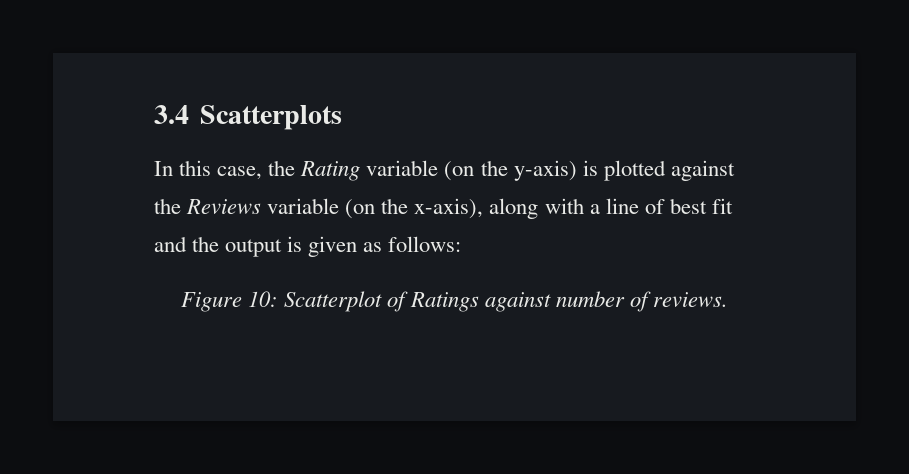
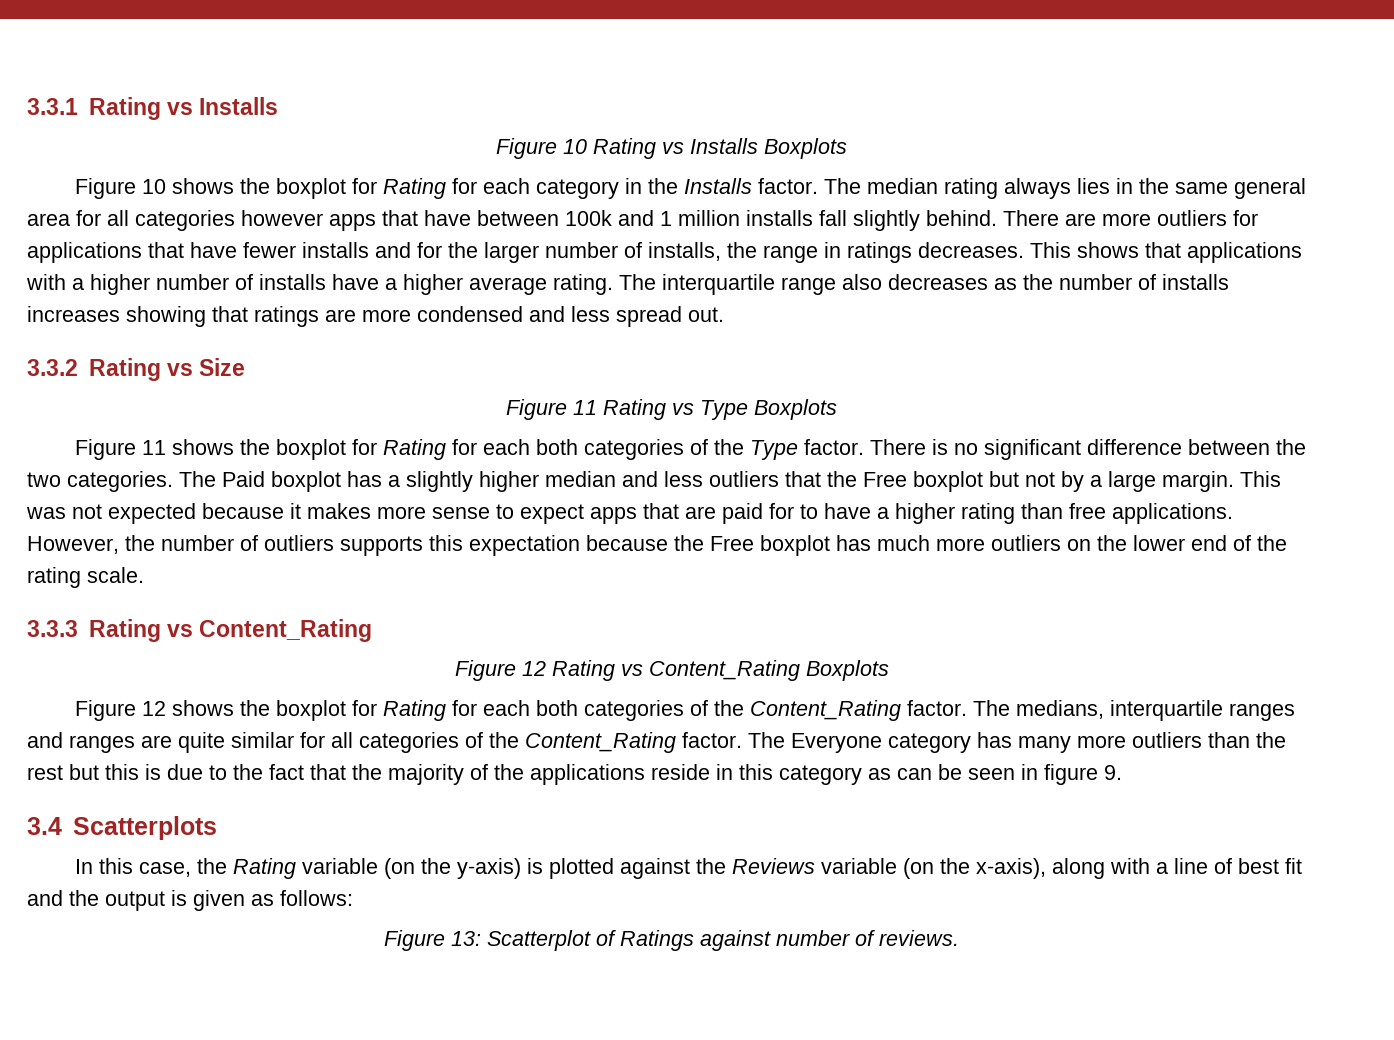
+ 3.3.1 Rating vs Installs
+ Figure 10 Rating vs Installs Boxplots
+ Figure 10 shows the boxplot for Rating for each category in the Installs factor. The median rating always lies in the same general area for all categories however apps that have between 100k and 1 million installs fall slightly behind. There are more outliers for applications that have fewer installs and for the larger number of installs, the range in ratings decreases. This shows that applications with a higher number of installs have a higher average rating. The interquartile range also decreases as the number of installs increases showing that ratings are more condensed and less spread out.
+ 3.3.2 Rating vs Size
+ Figure 11 Rating vs Type Boxplots
+ Figure 11 shows the boxplot for Rating for each both categories of the Type factor. There is no significant difference between the two categories. The Paid boxplot has a slightly higher median and less outliers that the Free boxplot but not by a large margin. This was not expected because it makes more sense to expect apps that are paid for to have a higher rating than free applications. However, the number of outliers supports this expectation because the Free boxplot has much more outliers on the lower end of the rating scale.
+ 3.3.3 Rating vs Content_Rating
+ Figure 12 Rating vs Content_Rating Boxplots
+ Figure 12 shows the boxplot for Rating for each both categories of the Content_Rating factor. The medians, interquartile ranges and ranges are quite similar for all categories of the Content_Rating factor. The Everyone category has many more outliers than the rest but this is due to the fact that the majority of the applications reside in this category as can be seen in figure 9.
- Figure 10: Scatterplot of Ratings against number of reviews.
+ Figure 13: Scatterplot of Ratings against number of reviews.

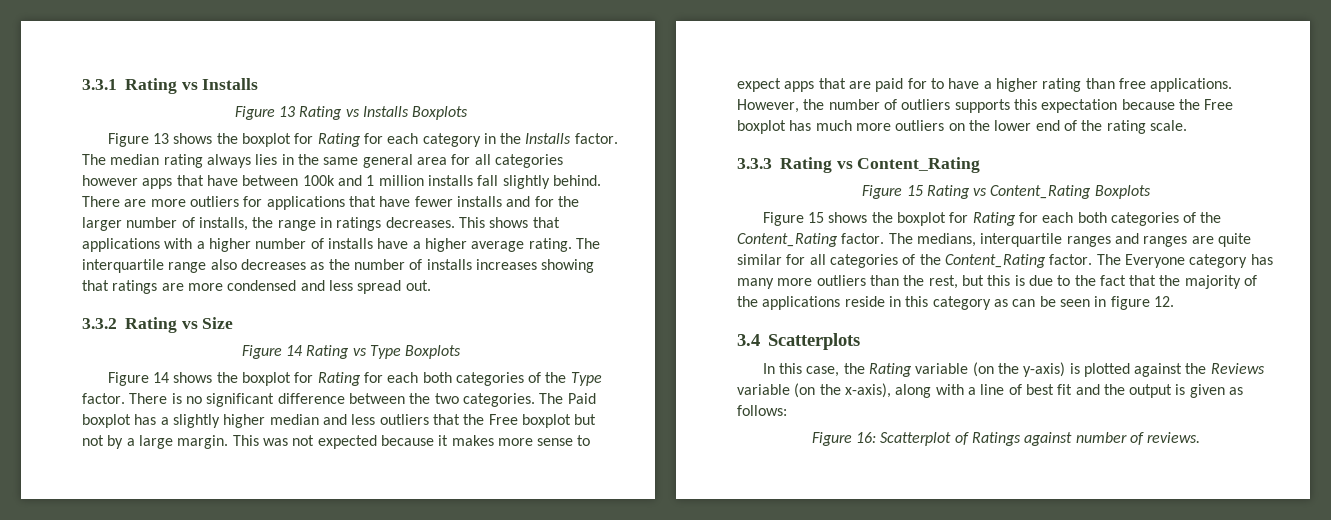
- Figure 10 Rating vs Installs Boxplots
+ Figure 13 Rating vs Installs Boxplots
- Figure 10 shows the boxplot for Rating for each category in the Installs factor.
+ Figure 13 shows the boxplot for Rating for each category in the Installs factor.
- Figure 11 Rating vs Type Boxplots
+ Figure 14 Rating vs Type Boxplots
- Figure 11 shows the boxplot for Rating for each both categories of the Type factor.
+ Figure 14 shows the boxplot for Rating for each both categories of the Type factor.
- Figure 12 Rating vs Content_Rating Boxplots
+ Figure 15 Rating vs Content_Rating Boxplots
- Figure 12 shows the boxplot for Rating for each both categories of the Content_Rating factor.
+ Figure 15 shows the boxplot for Rating for each both categories of the Content_Rating factor.
- The Everyone category has many more outliers than the rest but this is due to the fact that the majority of the applications reside in this category as can be seen in figure 9.
+ The Everyone category has many more outliers than the rest, but this is due to the fact that the majority of the applications reside in this category as can be seen in figure 12.
- Figure 13: Scatterplot of Ratings against number of reviews.
+ Figure 16: Scatterplot of Ratings against number of reviews.

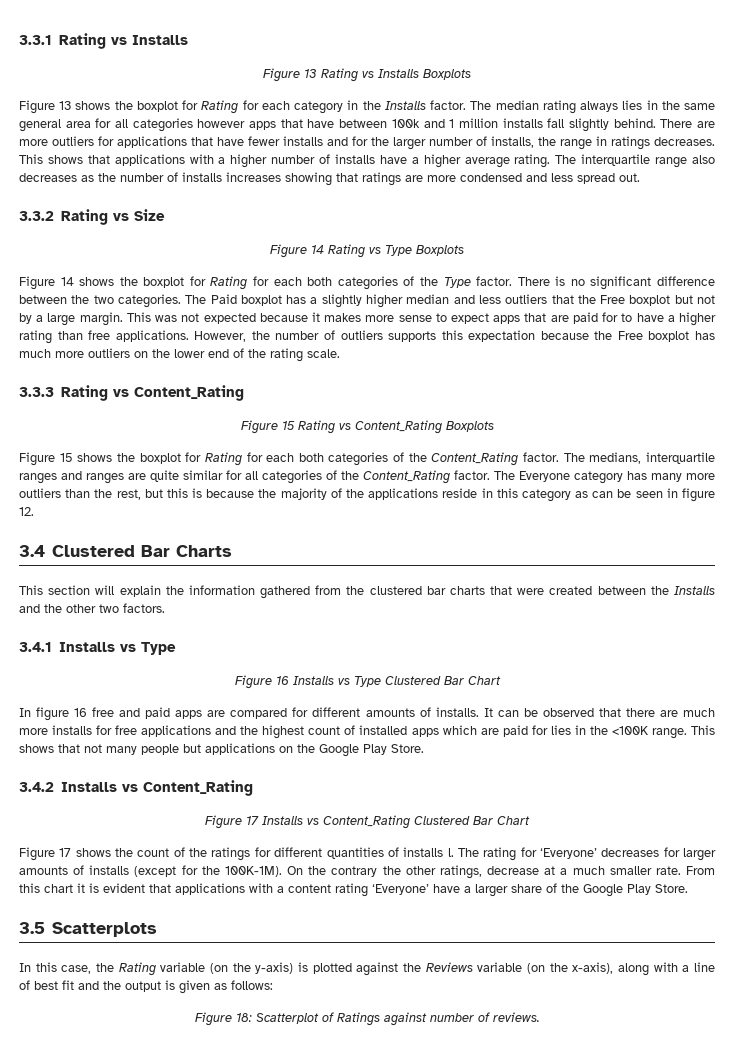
- The Everyone category has many more outliers than the rest, but this is due to the fact that the majority of the applications reside in this category as can be seen in figure 12.
+ The Everyone category has many more outliers than the rest, but this is because the majority of the applications reside in this category as can be seen in figure 12.
- 3.4 Scatterplots
+ 3.4 Clustered Bar Charts
+ This section will explain the information gathered from the clustered bar charts that were created between the Installs and the other two factors.
+ 3.4.1 Installs vs Type
+ Figure 16 Installs vs Type Clustered Bar Chart
+ In figure 16 free and paid apps are compared for different amounts of installs. It can be observed that there are much more installs for free applications and the highest count of installed apps which are paid for lies in the <100K range. This shows that not many people but applications on the Google Play Store.
+ 3.4.2 Installs vs Content_Rating
+ Figure 17 Installs vs Content_Rating Clustered Bar Chart
+ Figure 17 shows the count of the ratings for different quantities of installs l. The rating for ‘Everyone’ decreases for larger amounts of installs (except for the 100K-1M). On the contrary the other ratings, decrease at a much smaller rate. From this chart it is evident that applications with a content rating ‘Everyone’ have a larger share of the Google Play Store.
+ 3.5 Scatterplots
- Figure 16: Scatterplot of Ratings against number of reviews.
+ Figure 18: Scatterplot of Ratings against number of reviews.

